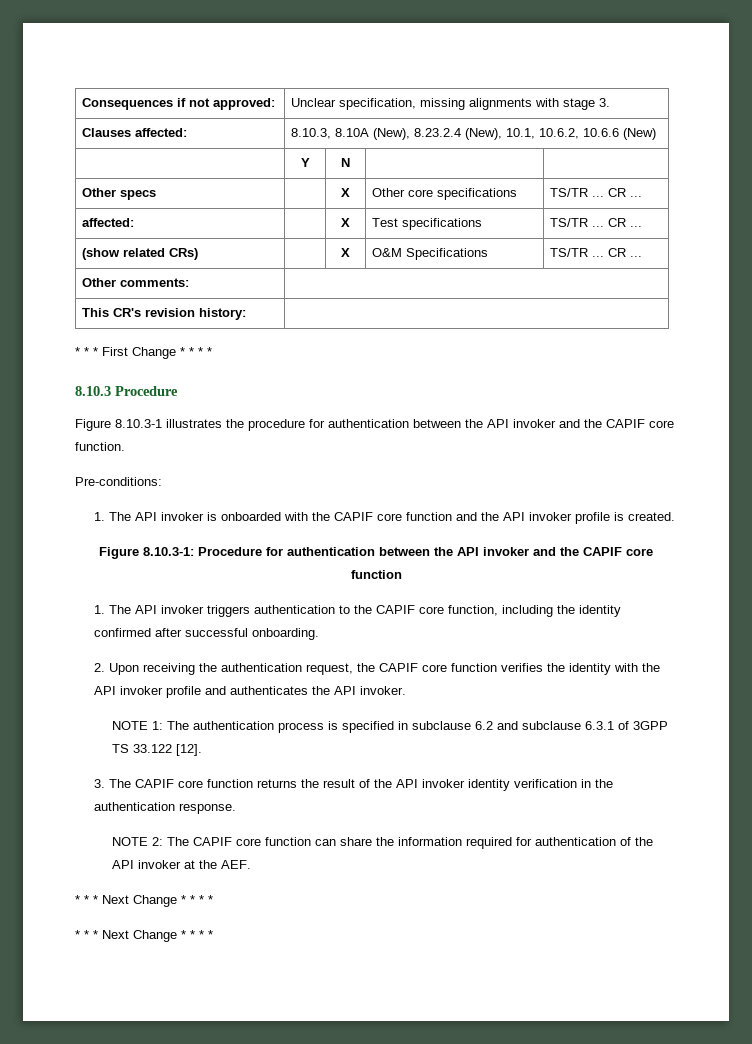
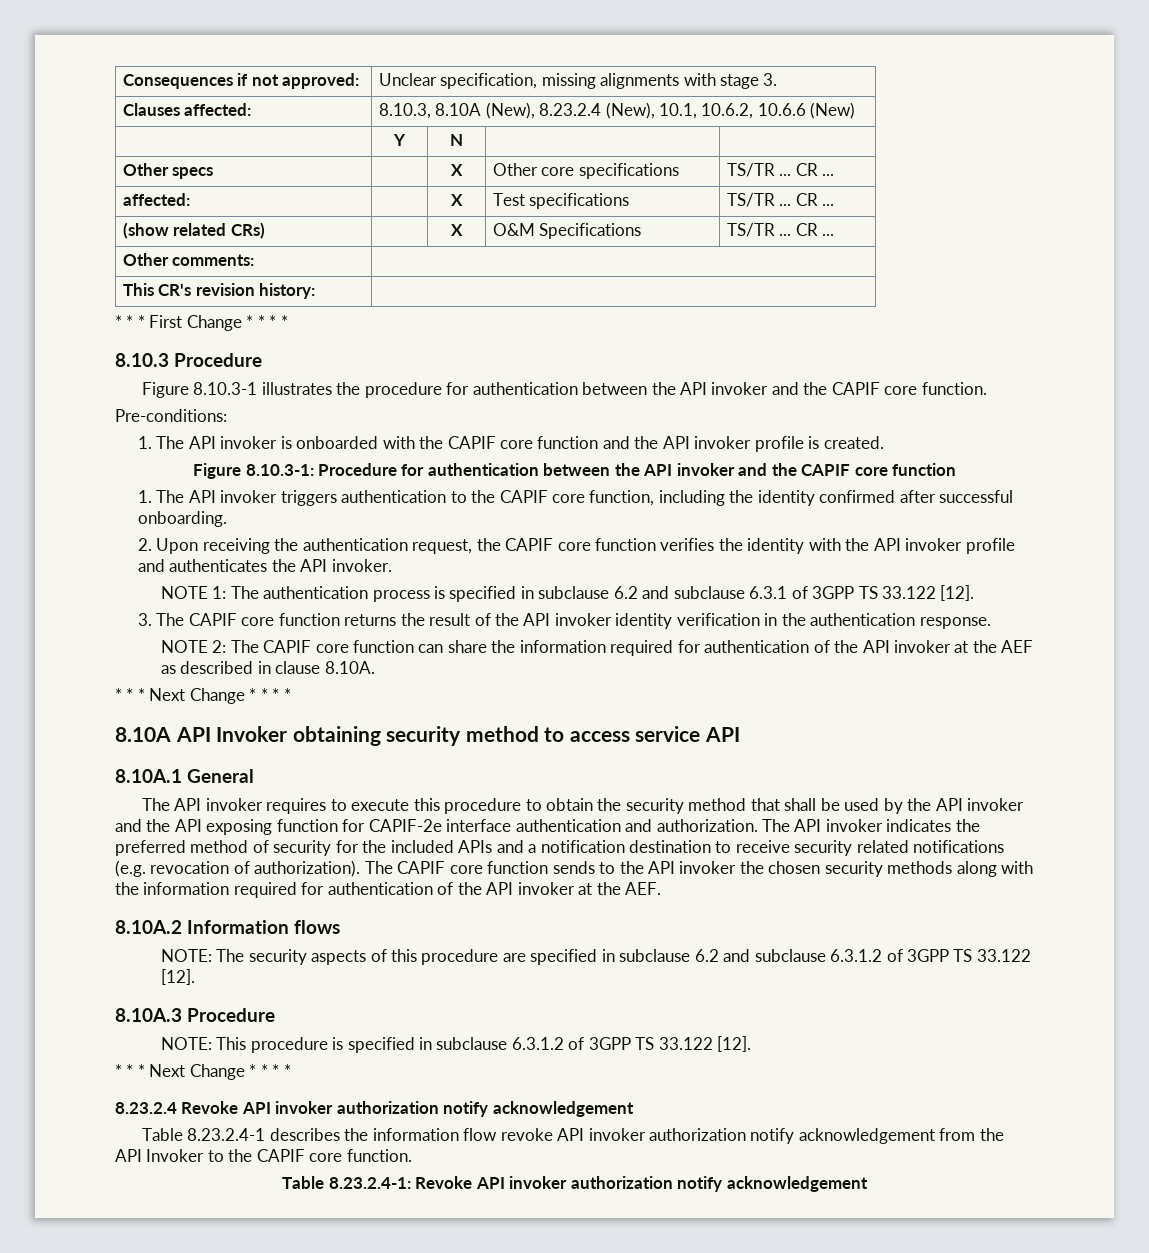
- NOTE 2: The CAPIF core function can share the information required for authentication of the API invoker at the AEF.
+ NOTE 2: The CAPIF core function can share the information required for authentication of the API invoker at the AEF as described in clause 8.10A.
  * * * Next Change * * * *
+ 8.10A API Invoker obtaining security method to access service API
+ 8.10A.1 General
+ The API invoker requires to execute this procedure to obtain the security method that shall be used by the API invoker and the API exposing function for CAPIF-2e interface authentication and authorization. The API invoker indicates the preferred method of security for the included APIs and a notification destination to receive security related notifications (e.g. revocation of authorization). The CAPIF core function sends to the API invoker the chosen security methods along with the information required for authentication of the API invoker at the AEF.
+ 8.10A.2 Information flows
+ NOTE: The security aspects of this procedure are specified in subclause 6.2 and subclause 6.3.1.2 of 3GPP TS 33.122 [12].
+ 8.10A.3 Procedure
+ NOTE: This procedure is specified in subclause 6.3.1.2 of 3GPP TS 33.122 [12].
  * * * Next Change * * * *
+ 8.23.2.4 Revoke API invoker authorization notify acknowledgement
+ Table 8.23.2.4-1 describes the information flow revoke API invoker authorization notify acknowledgement from the API Invoker to the CAPIF core function.
+ Table 8.23.2.4-1: Revoke API invoker authorization notify acknowledgement

